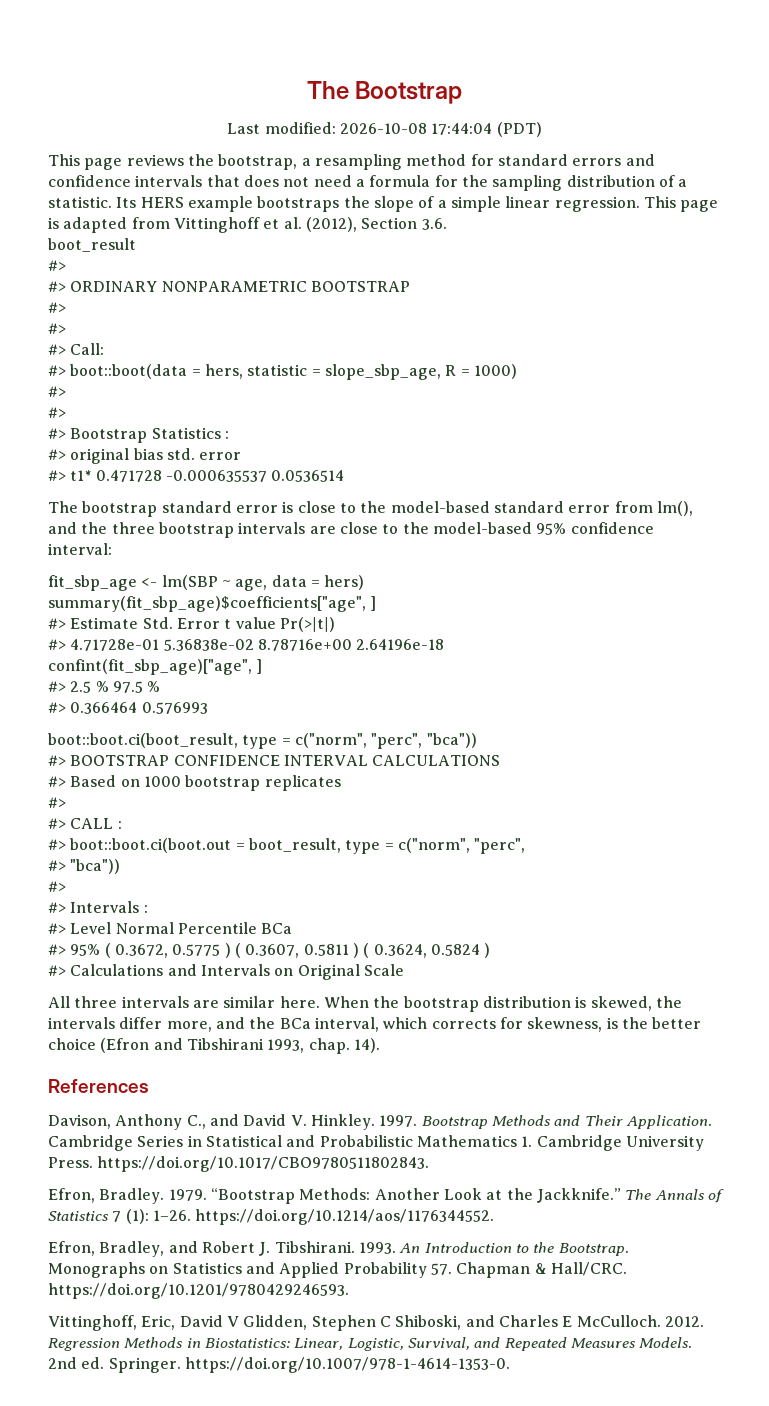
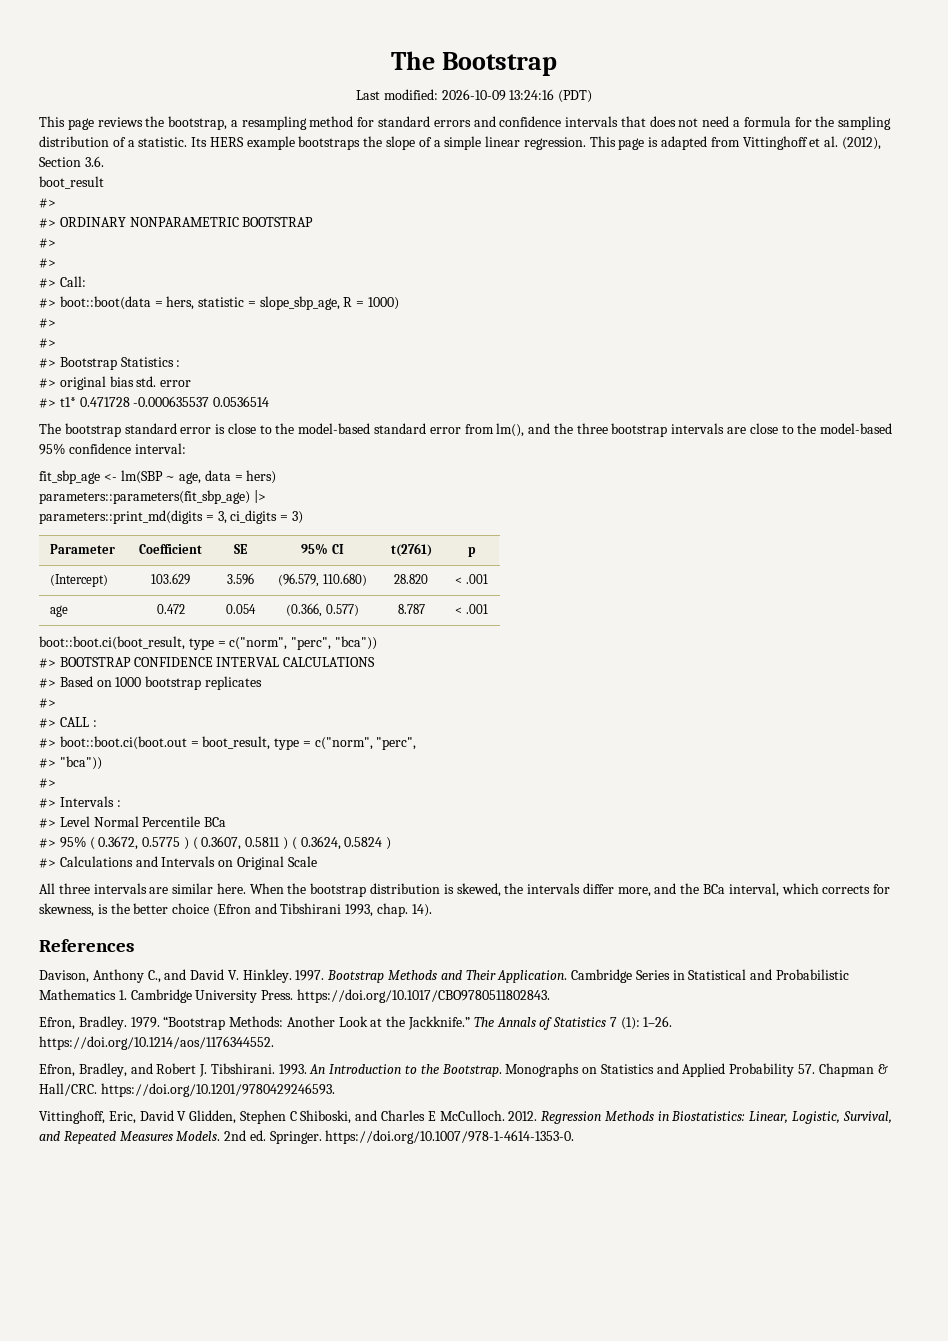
- Last modified: 2026-10-08 17:44:04 (PDT)
+ Last modified: 2026-10-09 13:24:16 (PDT)
- summary(fit_sbp_age)$coefficients["age", ]
- #> Estimate Std. Error t value Pr(>|t|)
- #> 4.71728e-01 5.36838e-02 8.78716e+00 2.64196e-18
- confint(fit_sbp_age)["age", ]
- #> 2.5 % 97.5 %
- #> 0.366464 0.576993
+ parameters::parameters(fit_sbp_age) |>
+ parameters::print_md(digits = 3, ci_digits = 3)
+ Parameter | Coefficient | SE | 95% CI | t(2761) | p
+ (Intercept) | 103.629 | 3.596 | (96.579, 110.680) | 28.820 | < .001
+ age | 0.472 | 0.054 | (0.366, 0.577) | 8.787 | < .001

